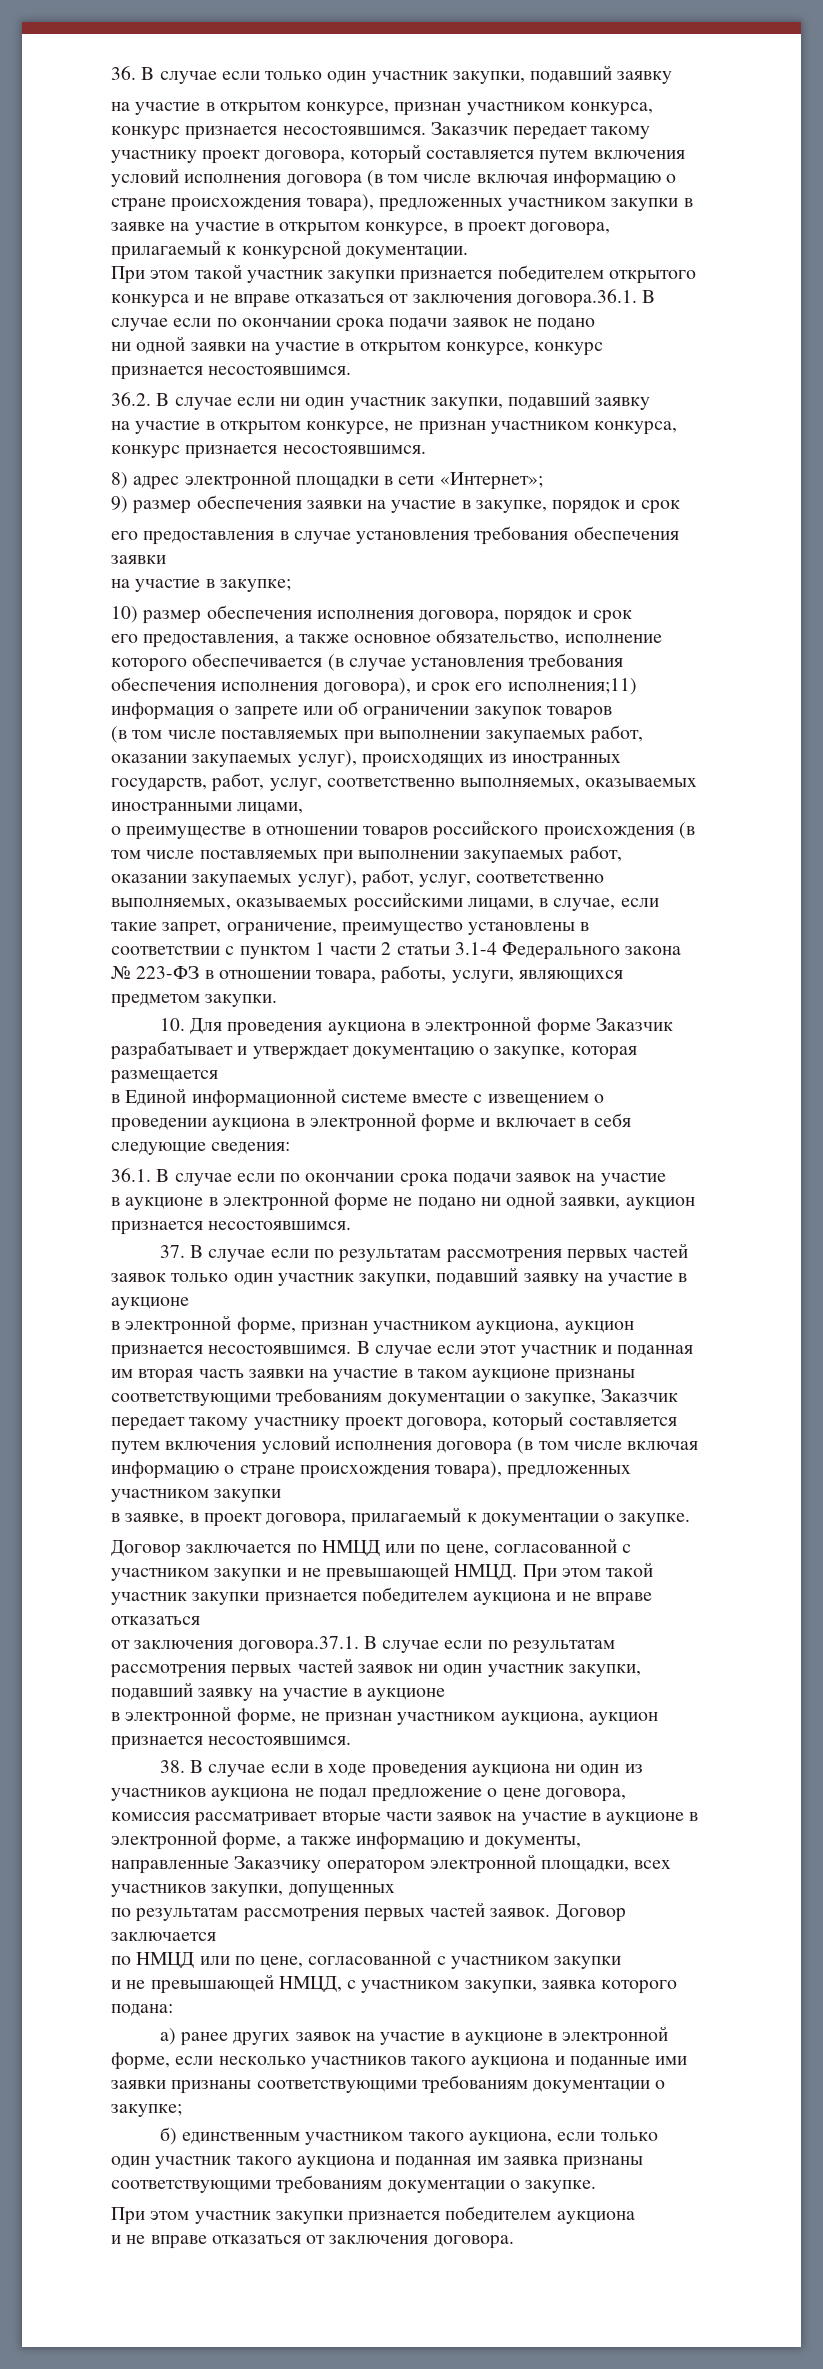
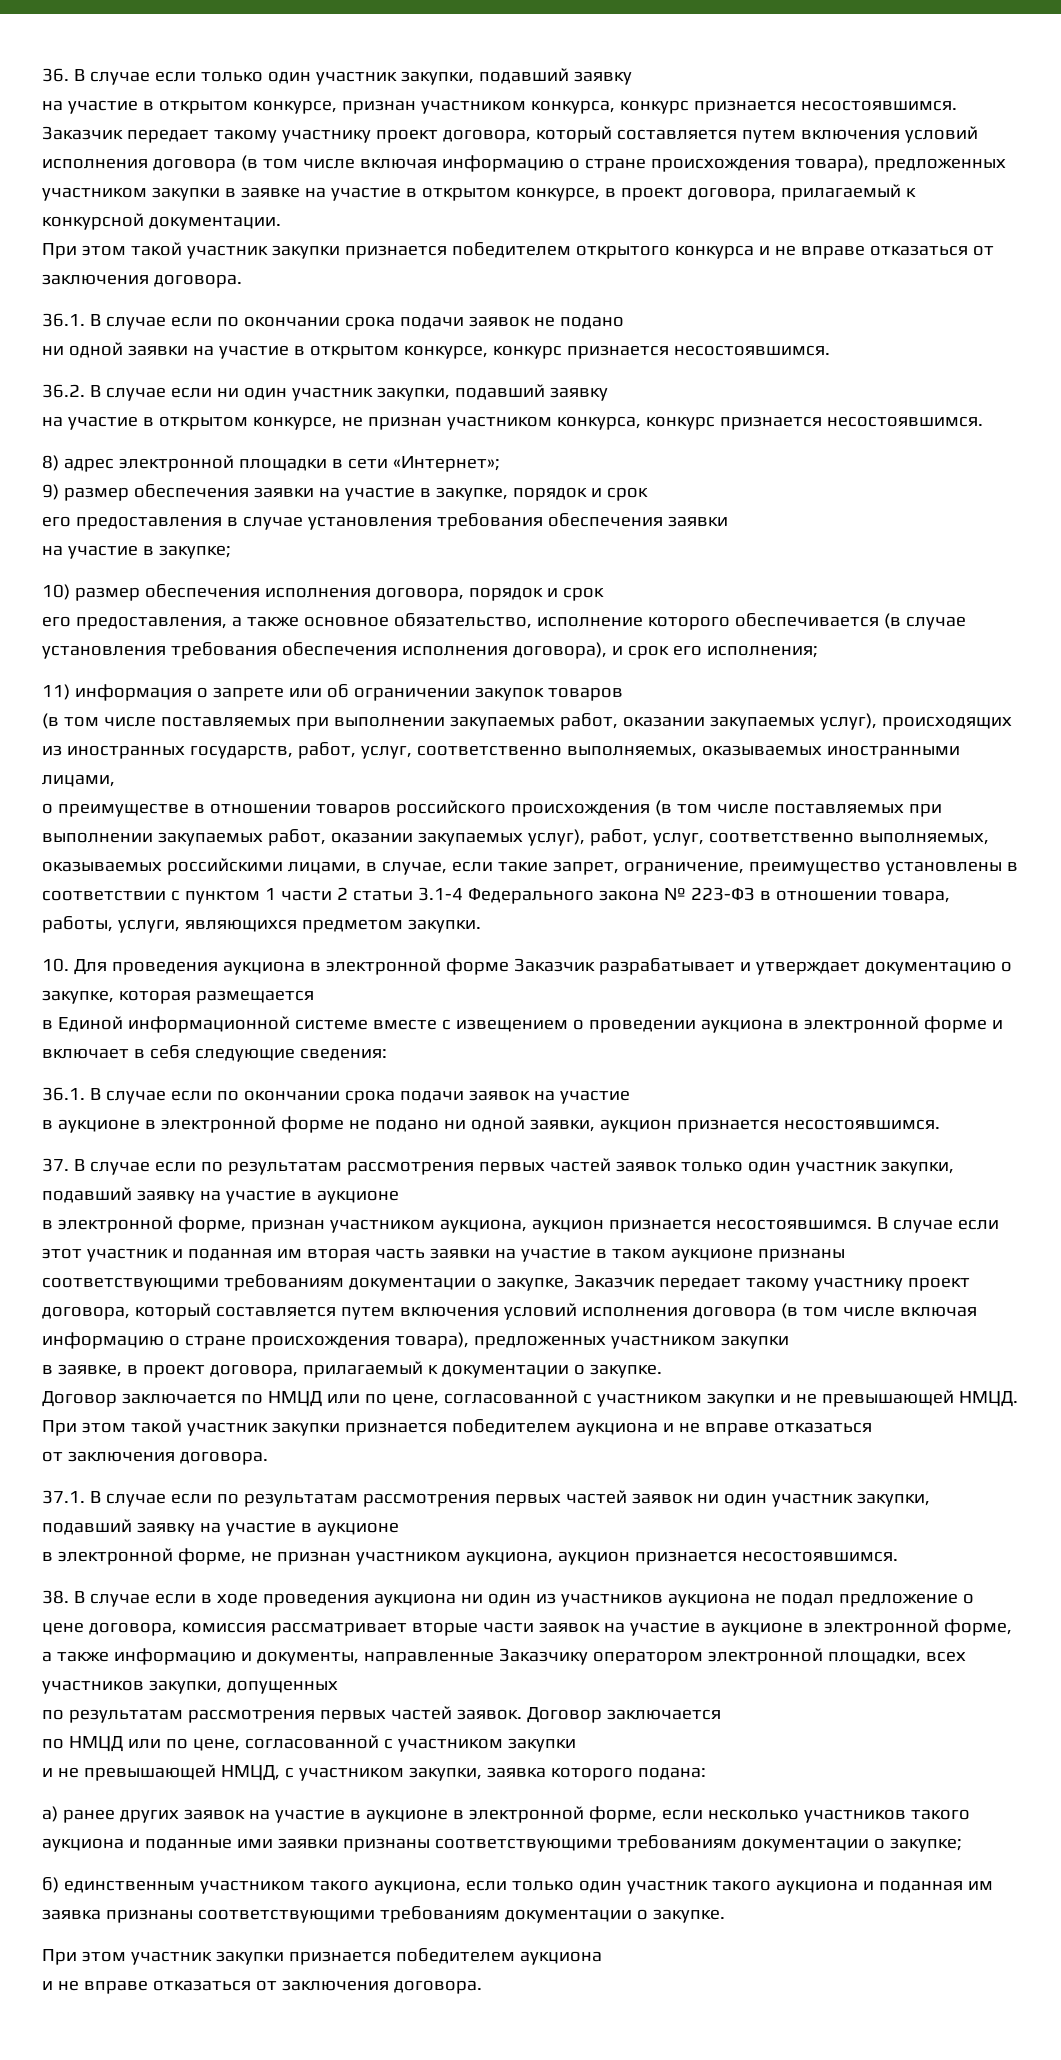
- При этом такой участник закупки признается победителем открытого конкурса и не вправе отказаться от заключения договора.36.1. В случае если по окончании срока подачи заявок не подано
+ При этом такой участник закупки признается победителем открытого конкурса и не вправе отказаться от заключения договора.
+ 36.1. В случае если по окончании срока подачи заявок не подано
- его предоставления, а также основное обязательство, исполнение которого обеспечивается (в случае установления требования обеспечения исполнения договора), и срок его исполнения;11) информация о запрете или об ограничении закупок товаров
+ его предоставления, а также основное обязательство, исполнение которого обеспечивается (в случае установления требования обеспечения исполнения договора), и срок его исполнения;
+ 11) информация о запрете или об ограничении закупок товаров
  При этом такой участник закупки признается победителем аукциона и не вправе отказаться
- от заключения договора.37.1. В случае если по результатам рассмотрения первых частей заявок ни один участник закупки, подавший заявку на участие в аукционе
+ от заключения договора.
+ 37.1. В случае если по результатам рассмотрения первых частей заявок ни один участник закупки, подавший заявку на участие в аукционе

